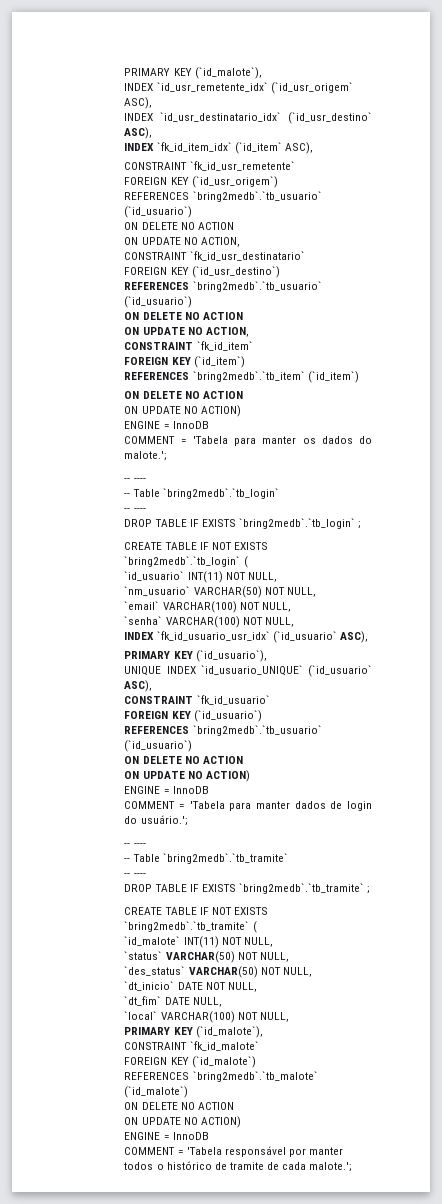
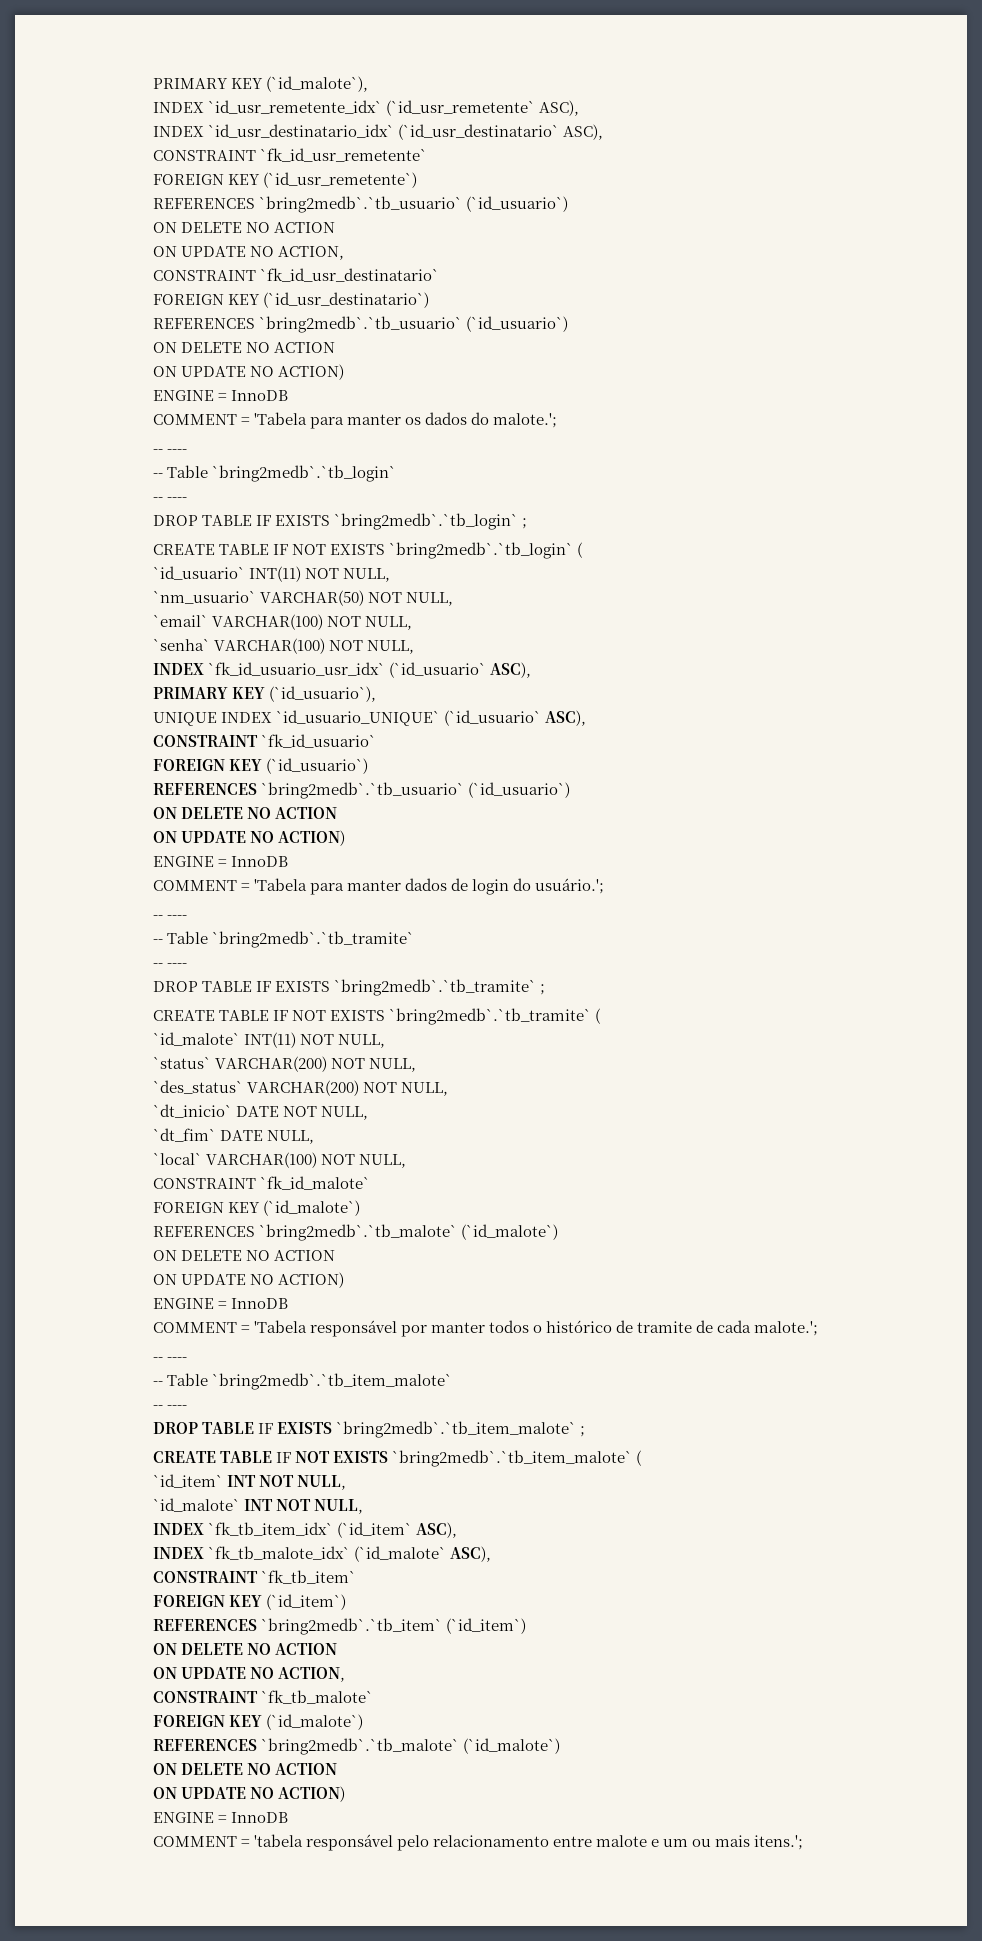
- INDEX `id_usr_remetente_idx` (`id_usr_origem` ASC),
+ INDEX `id_usr_remetente_idx` (`id_usr_remetente` ASC),
- INDEX `id_usr_destinatario_idx` (`id_usr_destino` ASC),
- INDEX `fk_id_item_idx` (`id_item` ASC),
+ INDEX `id_usr_destinatario_idx` (`id_usr_destinatario` ASC),
- FOREIGN KEY (`id_usr_origem`)
+ FOREIGN KEY (`id_usr_remetente`)
- FOREIGN KEY (`id_usr_destino`)
+ FOREIGN KEY (`id_usr_destinatario`)
  REFERENCES `bring2medb`.`tb_usuario` (`id_usuario`)
- ON DELETE NO ACTION
- ON UPDATE NO ACTION,
- CONSTRAINT `fk_id_item`
- FOREIGN KEY (`id_item`)
- REFERENCES `bring2medb`.`tb_item` (`id_item`)
- `status` VARCHAR(50) NOT NULL,
+ `status` VARCHAR(200) NOT NULL,
- `des_status` VARCHAR(50) NOT NULL,
+ `des_status` VARCHAR(200) NOT NULL,
  `local` VARCHAR(100) NOT NULL,
- PRIMARY KEY (`id_malote`),
  COMMENT = 'Tabela responsável por manter todos o histórico de tramite de cada malote.';
+ -- ----
+ -- Table `bring2medb`.`tb_item_malote`
+ -- ----
+ DROP TABLE IF EXISTS `bring2medb`.`tb_item_malote` ;
+ CREATE TABLE IF NOT EXISTS `bring2medb`.`tb_item_malote` (
+ `id_item` INT NOT NULL,
+ `id_malote` INT NOT NULL,
+ INDEX `fk_tb_item_idx` (`id_item` ASC),
+ INDEX `fk_tb_malote_idx` (`id_malote` ASC),
+ CONSTRAINT `fk_tb_item`
+ FOREIGN KEY (`id_item`)
+ REFERENCES `bring2medb`.`tb_item` (`id_item`)
+ ON DELETE NO ACTION
+ ON UPDATE NO ACTION,
+ CONSTRAINT `fk_tb_malote`
+ FOREIGN KEY (`id_malote`)
+ REFERENCES `bring2medb`.`tb_malote` (`id_malote`)
+ ON DELETE NO ACTION
+ ON UPDATE NO ACTION)
+ ENGINE = InnoDB
+ COMMENT = 'tabela responsável pelo relacionamento entre malote e um ou mais itens.';

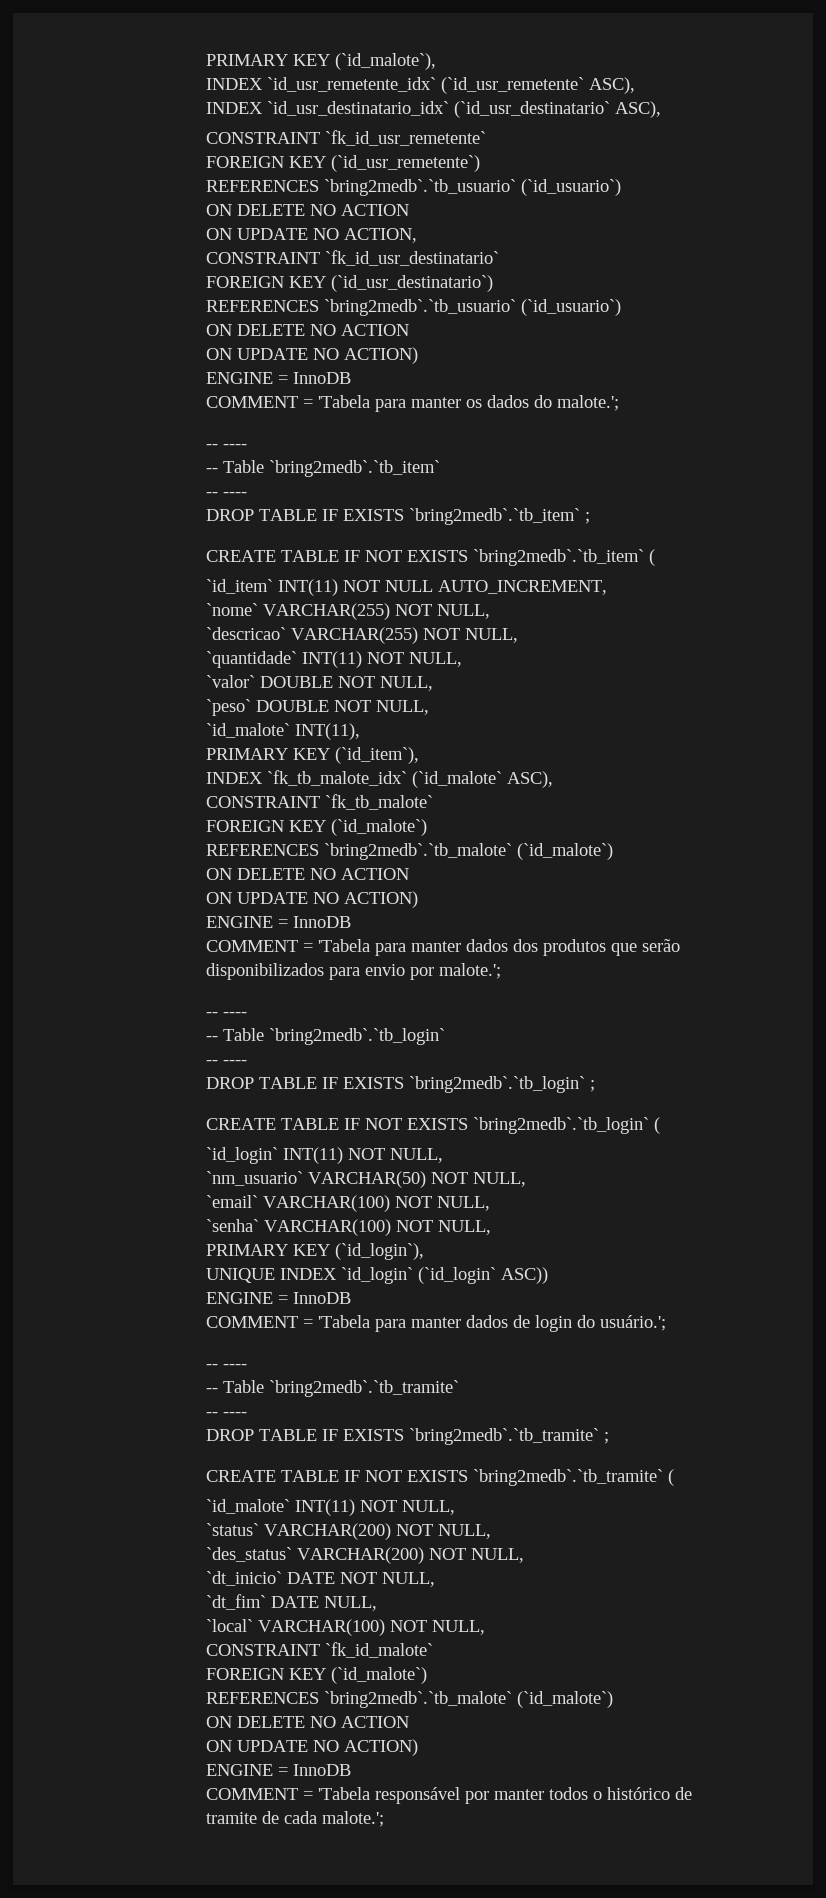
+ -- Table `bring2medb`.`tb_item`
+ -- ----
+ DROP TABLE IF EXISTS `bring2medb`.`tb_item` ;
+ CREATE TABLE IF NOT EXISTS `bring2medb`.`tb_item` (
+ `id_item` INT(11) NOT NULL AUTO_INCREMENT,
+ `nome` VARCHAR(255) NOT NULL,
+ `descricao` VARCHAR(255) NOT NULL,
+ `quantidade` INT(11) NOT NULL,
+ `valor` DOUBLE NOT NULL,
+ `peso` DOUBLE NOT NULL,
+ `id_malote` INT(11),
+ PRIMARY KEY (`id_item`),
+ INDEX `fk_tb_malote_idx` (`id_malote` ASC),
+ CONSTRAINT `fk_tb_malote`
+ FOREIGN KEY (`id_malote`)
+ REFERENCES `bring2medb`.`tb_malote` (`id_malote`)
+ ON DELETE NO ACTION
+ ON UPDATE NO ACTION)
+ ENGINE = InnoDB
+ COMMENT = 'Tabela para manter dados dos produtos que serão disponibilizados para envio por malote.';
+ -- ----
- `id_usuario` INT(11) NOT NULL,
+ `id_login` INT(11) NOT NULL,
- INDEX `fk_id_usuario_usr_idx` (`id_usuario` ASC),
- PRIMARY KEY (`id_usuario`),
+ PRIMARY KEY (`id_login`),
- UNIQUE INDEX `id_usuario_UNIQUE` (`id_usuario` ASC),
- CONSTRAINT `fk_id_usuario`
- FOREIGN KEY (`id_usuario`)
- REFERENCES `bring2medb`.`tb_usuario` (`id_usuario`)
- ON DELETE NO ACTION
- ON UPDATE NO ACTION)
+ UNIQUE INDEX `id_login` (`id_login` ASC))
  COMMENT = 'Tabela responsável por manter todos o histórico de tramite de cada malote.';
- -- ----
- -- Table `bring2medb`.`tb_item_malote`
- -- ----
- DROP TABLE IF EXISTS `bring2medb`.`tb_item_malote` ;
- CREATE TABLE IF NOT EXISTS `bring2medb`.`tb_item_malote` (
- `id_item` INT NOT NULL,
- `id_malote` INT NOT NULL,
- INDEX `fk_tb_item_idx` (`id_item` ASC),
- INDEX `fk_tb_malote_idx` (`id_malote` ASC),
- CONSTRAINT `fk_tb_item`
- FOREIGN KEY (`id_item`)
- REFERENCES `bring2medb`.`tb_item` (`id_item`)
- ON DELETE NO ACTION
- ON UPDATE NO ACTION,
- CONSTRAINT `fk_tb_malote`
- FOREIGN KEY (`id_malote`)
- REFERENCES `bring2medb`.`tb_malote` (`id_malote`)
- ON DELETE NO ACTION
- ON UPDATE NO ACTION)
- ENGINE = InnoDB
- COMMENT = 'tabela responsável pelo relacionamento entre malote e um ou mais itens.';

